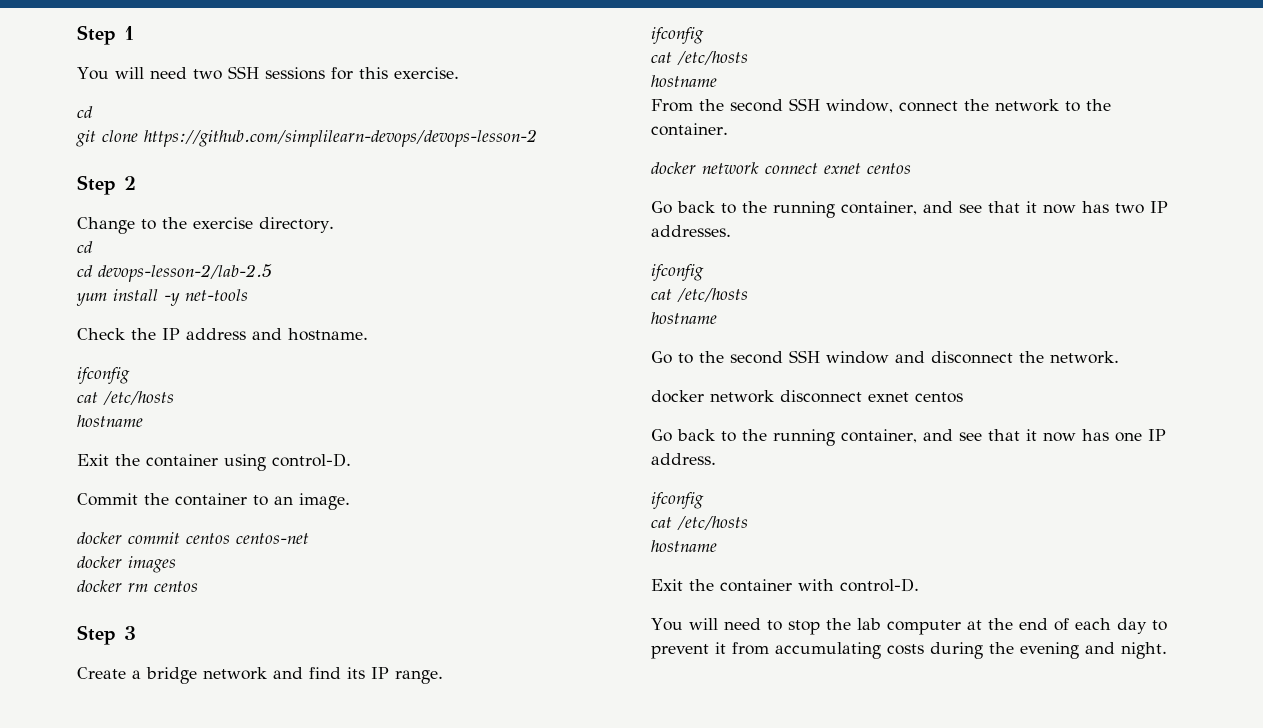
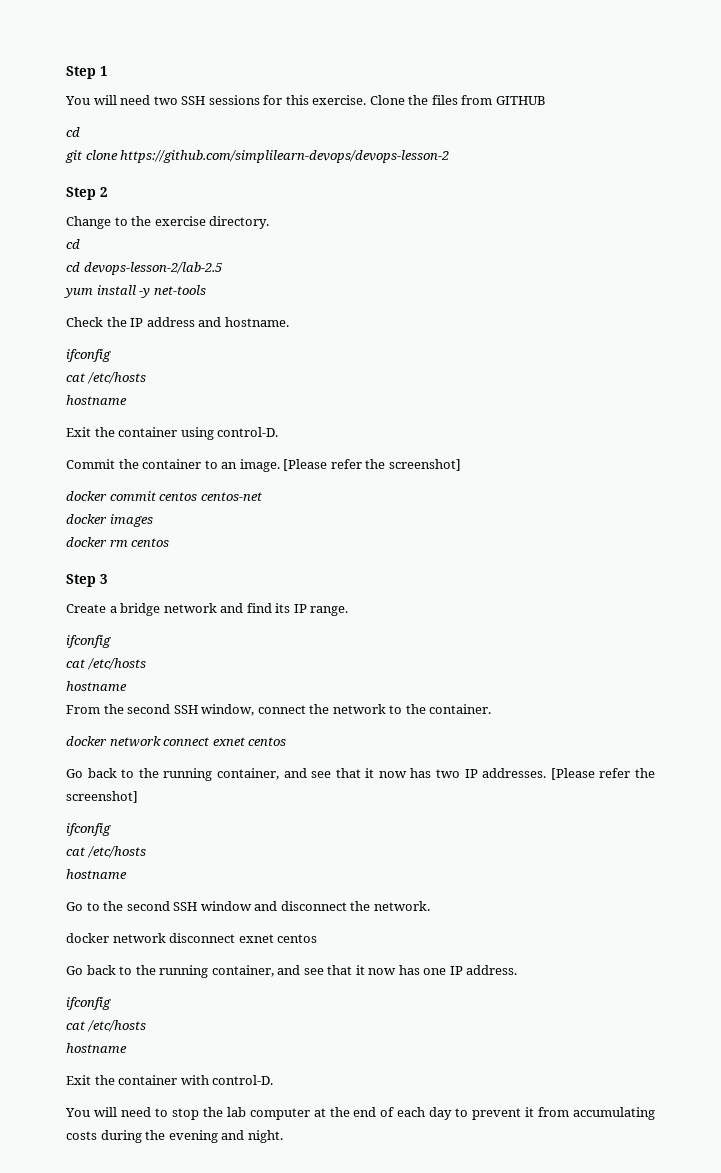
+ Clone the files from GITHUB
- Commit the container to an image.
+ Commit the container to an image. [Please refer the screenshot]
- Go back to the running container, and see that it now has two IP addresses.
+ Go back to the running container, and see that it now has two IP addresses. [Please refer the screenshot]

